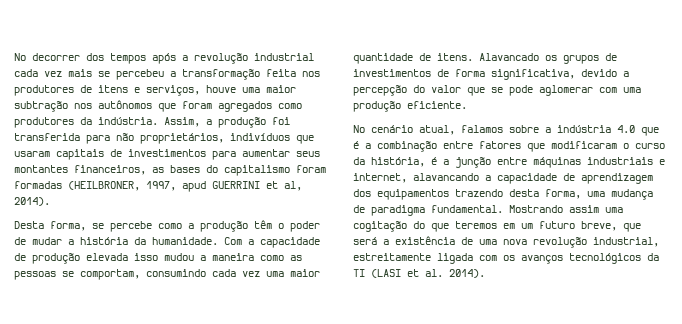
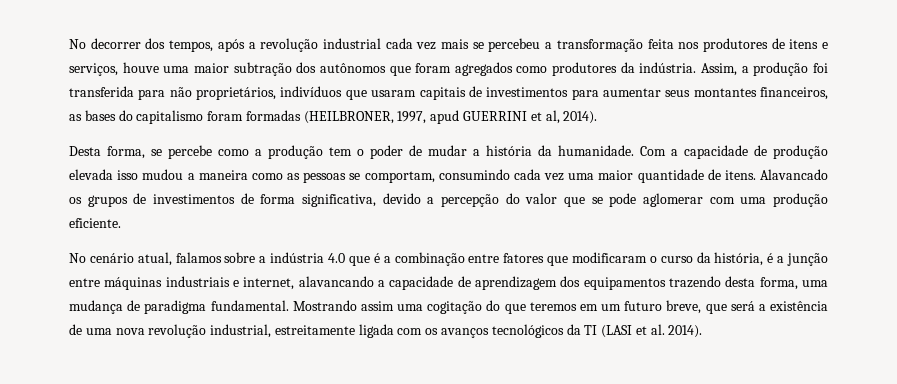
- No decorrer dos tempos após a revolução industrial cada vez mais se percebeu a transformação feita nos produtores de itens e serviços, houve uma maior subtração nos autônomos que foram agregados como produtores da indústria.
+ No decorrer dos tempos, após a revolução industrial cada vez mais se percebeu a transformação feita nos produtores de itens e serviços, houve uma maior subtração dos autônomos que foram agregados como produtores da indústria.
- Desta forma, se percebe como a produção têm o poder de mudar a história da humanidade.
+ Desta forma, se percebe como a produção tem o poder de mudar a história da humanidade.

